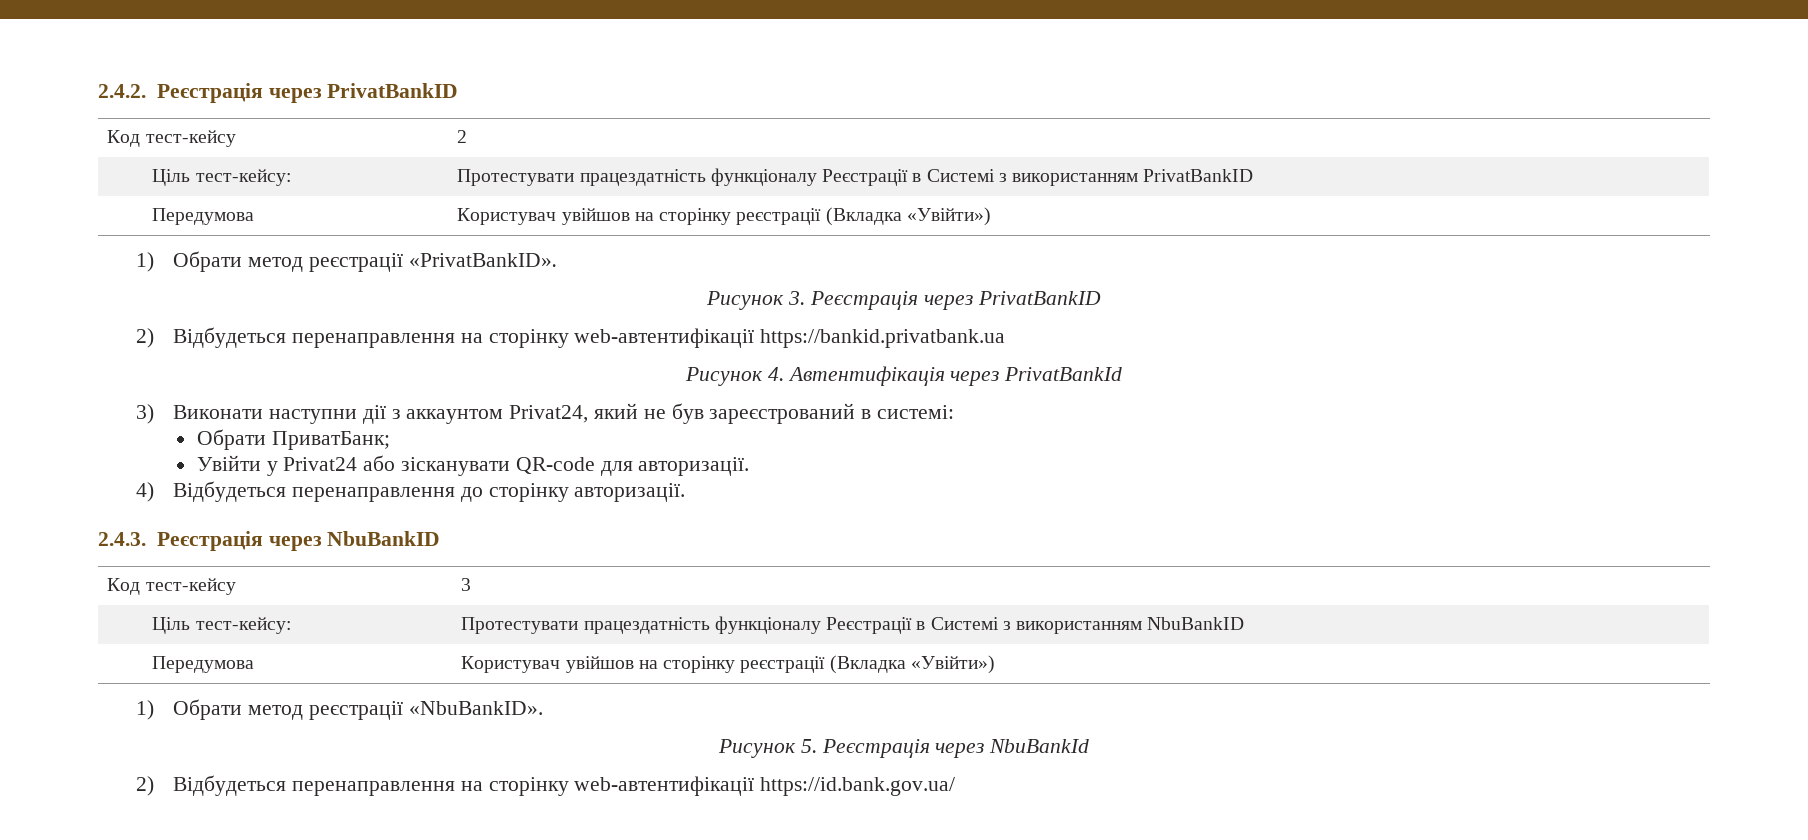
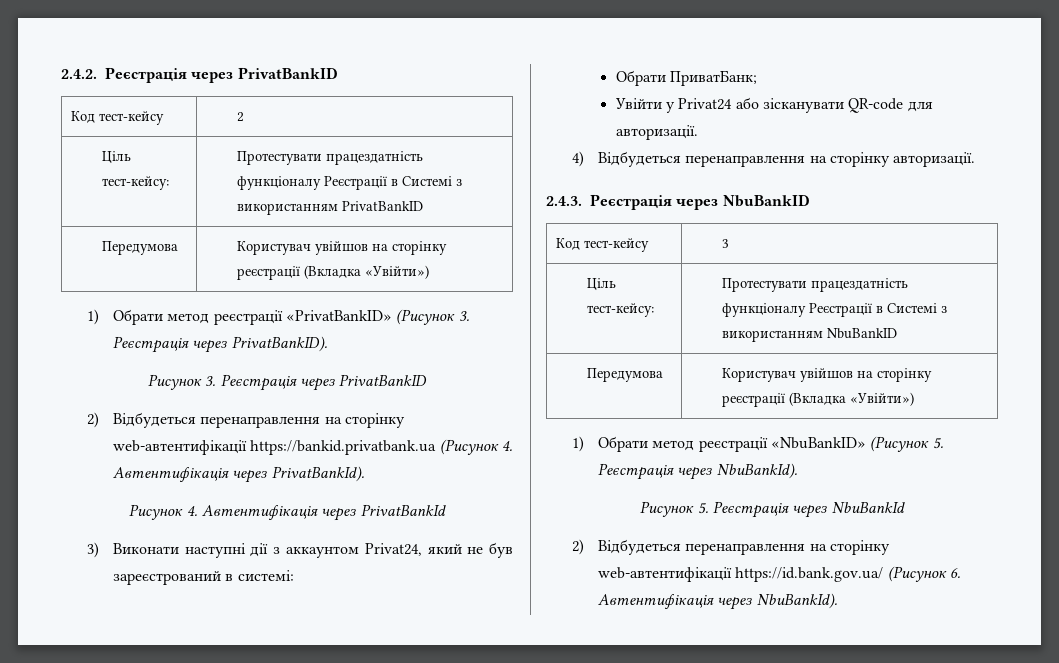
- 1) Обрати метод реєстрації «PrivatBankID».
+ 1) Обрати метод реєстрації «PrivatBankID» (Рисунок 3. Реєстрація через PrivatBankID).
- 2) Відбудеться перенаправлення на сторінку web-автентифікації https://bankid.privatbank.ua
+ 2) Відбудеться перенаправлення на сторінку web-автентифікації https://bankid.privatbank.ua (Рисунок 4. Автентифікація через PrivatBankId).
- 3) Виконати наступни дії з аккаунтом Privat24, який не був зареєстрований в системі:
+ 3) Виконати наступні дії з аккаунтом Privat24, який не був зареєстрований в системі:
- 4) Відбудеться перенаправлення до сторінку авторизації.
+ 4) Відбудеться перенаправлення на сторінку авторизації.
- 1) Обрати метод реєстрації «NbuBankID».
+ 1) Обрати метод реєстрації «NbuBankID» (Рисунок 5. Реєстрація через NbuBankId).
- 2) Відбудеться перенаправлення на сторінку web-автентифікації https://id.bank.gov.ua/
+ 2) Відбудеться перенаправлення на сторінку web-автентифікації https://id.bank.gov.ua/ (Рисунок 6. Автентифікація через NbuBankId).

